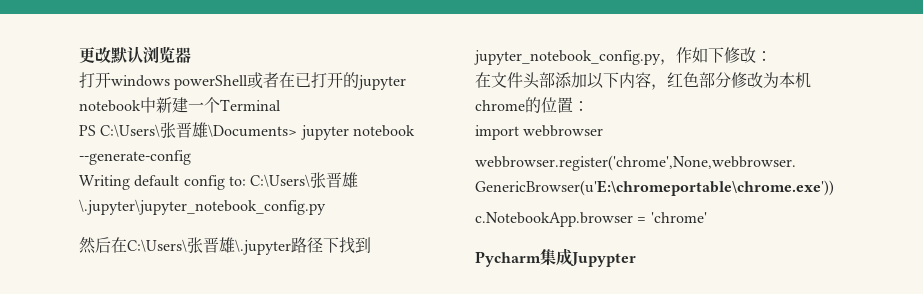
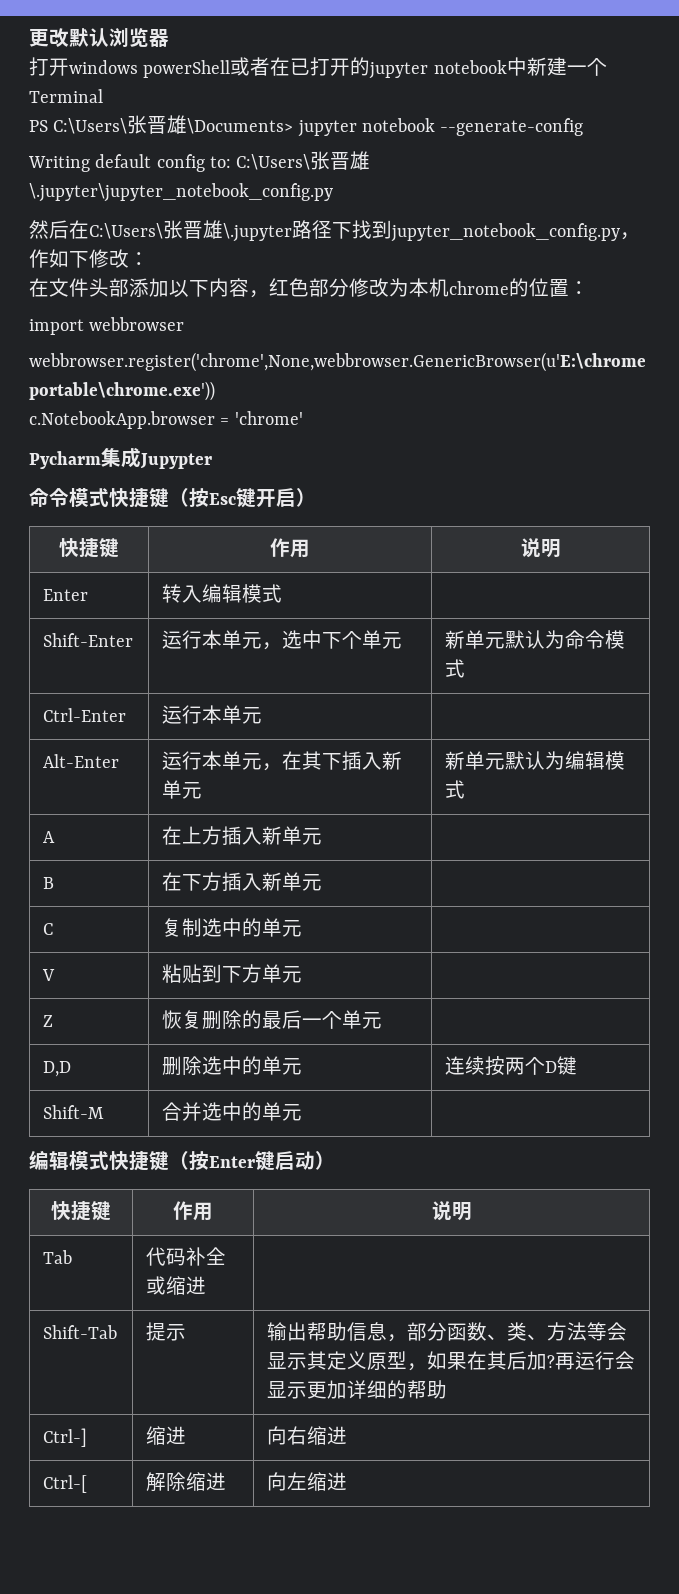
+ 命令模式快捷键（按Esc键开启）
+ 快捷键 | 作用 | 说明
+ Enter | 转入编辑模式 |
+ Shift-Enter | 运行本单元，选中下个单元 | 新单元默认为命令模式
+ Ctrl-Enter | 运行本单元 |
+ Alt-Enter | 运行本单元，在其下插入新单元 | 新单元默认为编辑模式
+ A | 在上方插入新单元 |
+ B | 在下方插入新单元 |
+ C | 复制选中的单元 |
+ V | 粘贴到下方单元 |
+ Z | 恢复删除的最后一个单元 |
+ D,D | 删除选中的单元 | 连续按两个D键
+ Shift-M | 合并选中的单元 |
+ 编辑模式快捷键（按Enter键启动）
+ 快捷键 | 作用 | 说明
+ Tab | 代码补全或缩进 |
+ Shift-Tab | 提示 | 输出帮助信息，部分函数、类、方法等会显示其定义原型，如果在其后加?再运行会显示更加详细的帮助
+ Ctrl-] | 缩进 | 向右缩进
+ Ctrl-[ | 解除缩进 | 向左缩进

